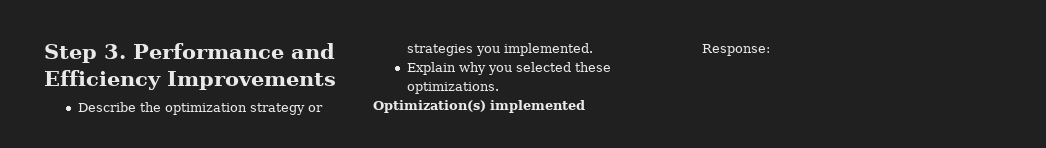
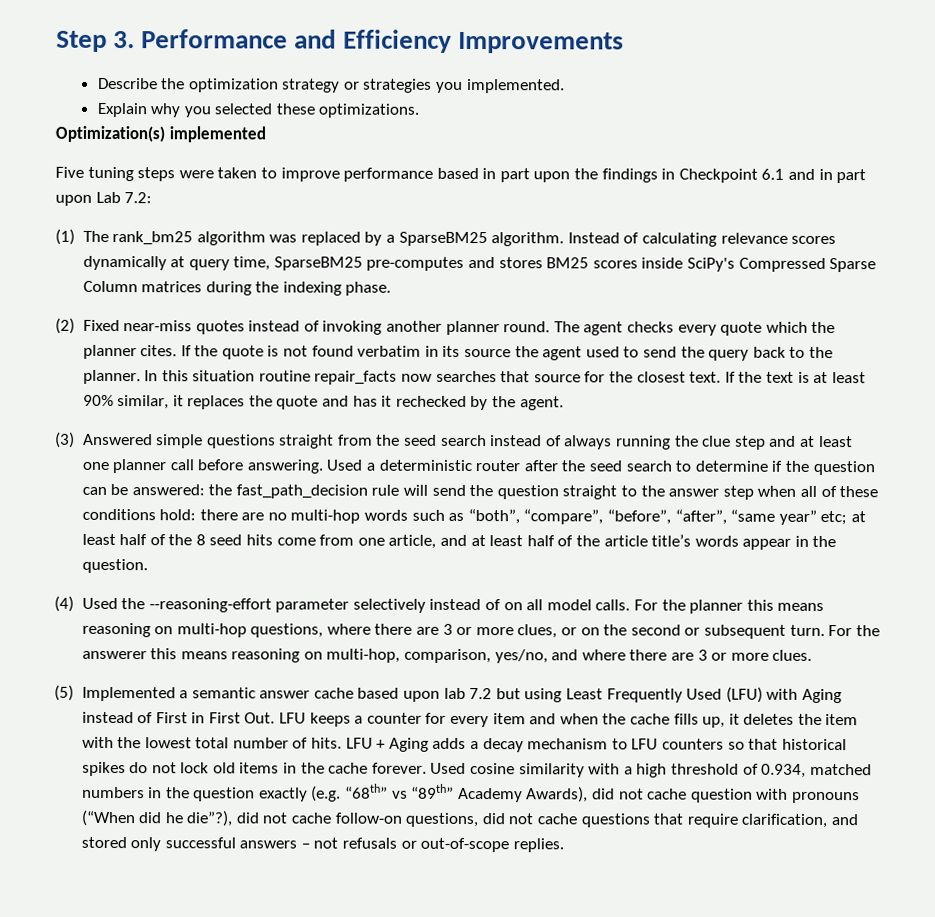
- Response:
+ Five tuning steps were taken to improve performance based in part upon the findings in Checkpoint 6.1 and in part upon Lab 7.2:
+ (1) The rank_bm25 algorithm was replaced by a SparseBM25 algorithm. Instead of calculating relevance scores dynamically at query time, SparseBM25 pre-computes and stores BM25 scores inside SciPy's Compressed Sparse Column matrices during the indexing phase.
+ (2) Fixed near-miss quotes instead of invoking another planner round. The agent checks every quote which the planner cites. If the quote is not found verbatim in its source the agent used to send the query back to the planner. In this situation routine repair_facts now searches that source for the closest text. If the text is at least 90% similar, it replaces the quote and has it rechecked by the agent.
+ (3) Answered simple questions straight from the seed search instead of always running the clue step and at least one planner call before answering. Used a deterministic router after the seed search to determine if the question can be answered: the fast_path_decision rule will send the question straight to the answer step when all of these conditions hold: there are no multi-hop words such as “both”, “compare”, “before”, “after”, “same year” etc; at least half of the 8 seed hits come from one article, and at least half of the article title’s words appear in the question.
+ (4) Used the --reasoning-effort parameter selectively instead of on all model calls. For the planner this means reasoning on multi-hop questions, where there are 3 or more clues, or on the second or subsequent turn. For the answerer this means reasoning on multi-hop, comparison, yes/no, and where there are 3 or more clues.
+ (5) Implemented a semantic answer cache based upon lab 7.2 but using Least Frequently Used (LFU) with Aging instead of First in First Out. LFU keeps a counter for every item and when the cache fills up, it deletes the item with the lowest total number of hits. LFU + Aging adds a decay mechanism to LFU counters so that historical spikes do not lock old items in the cache forever. Used cosine similarity with a high threshold of 0.934, matched numbers in the question exactly (e.g. “68th” vs “89th” Academy Awards), did not cache question with pronouns (“When did he die”?), did not cache follow-on questions, did not cache questions that require clarification, and stored only successful answers – not refusals or out-of-scope replies.

